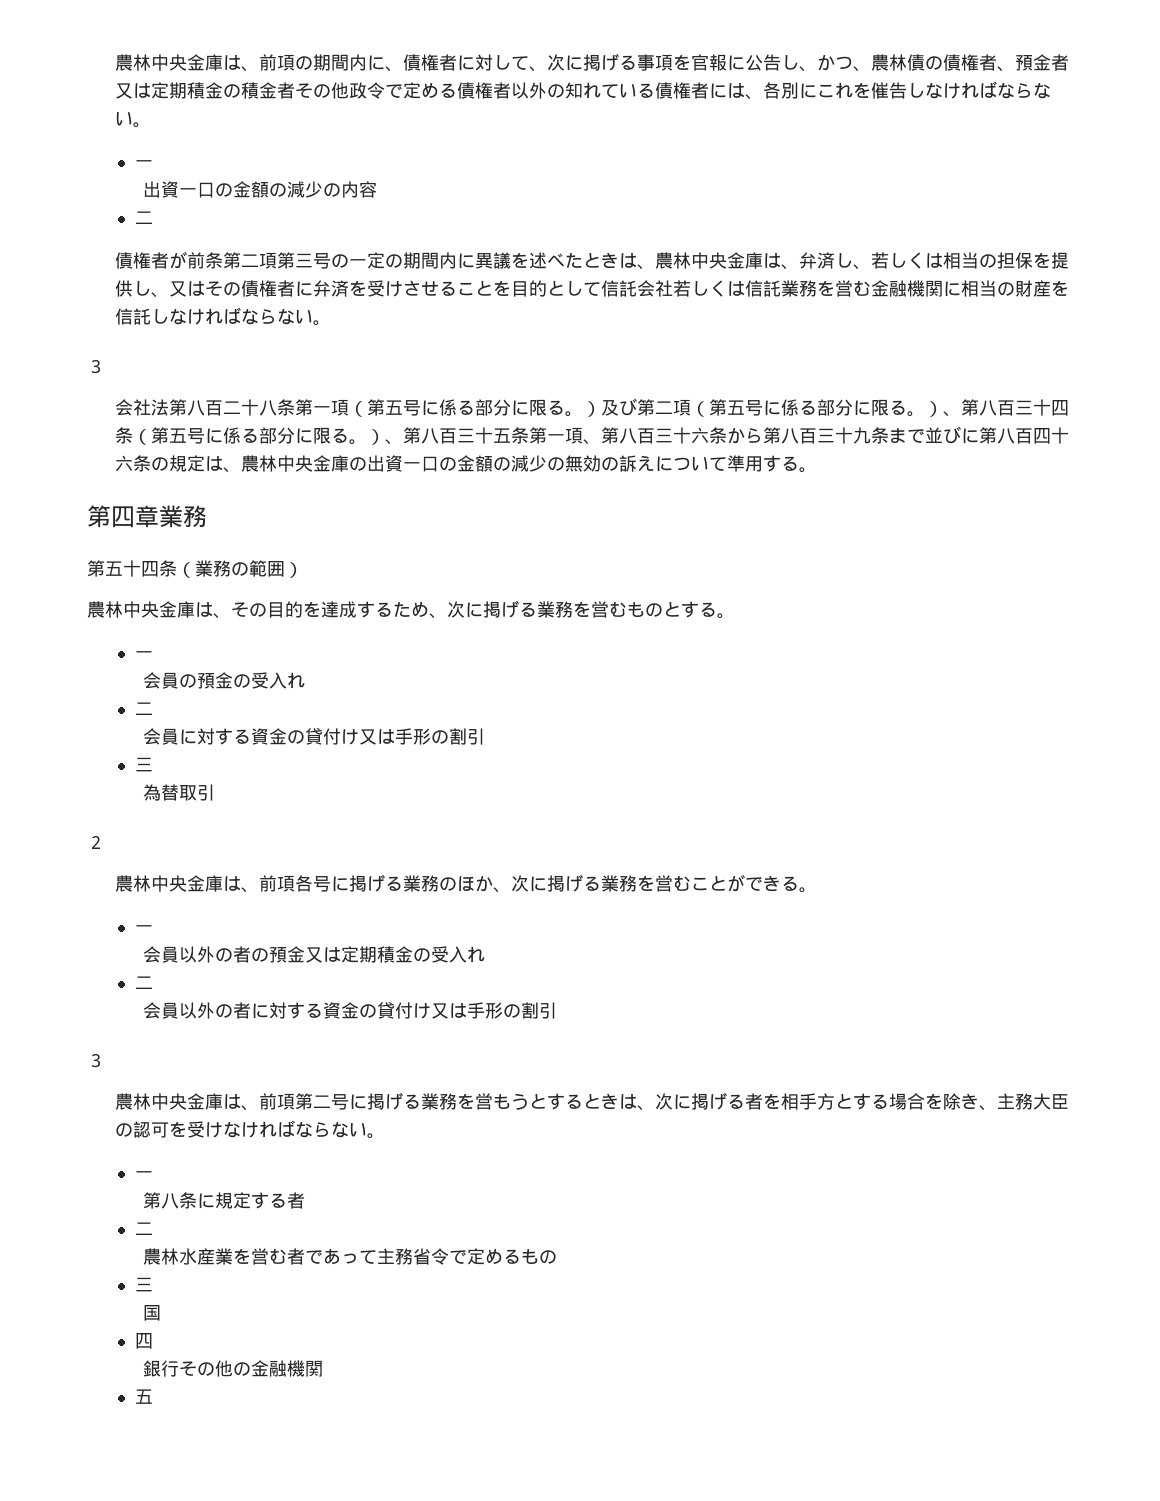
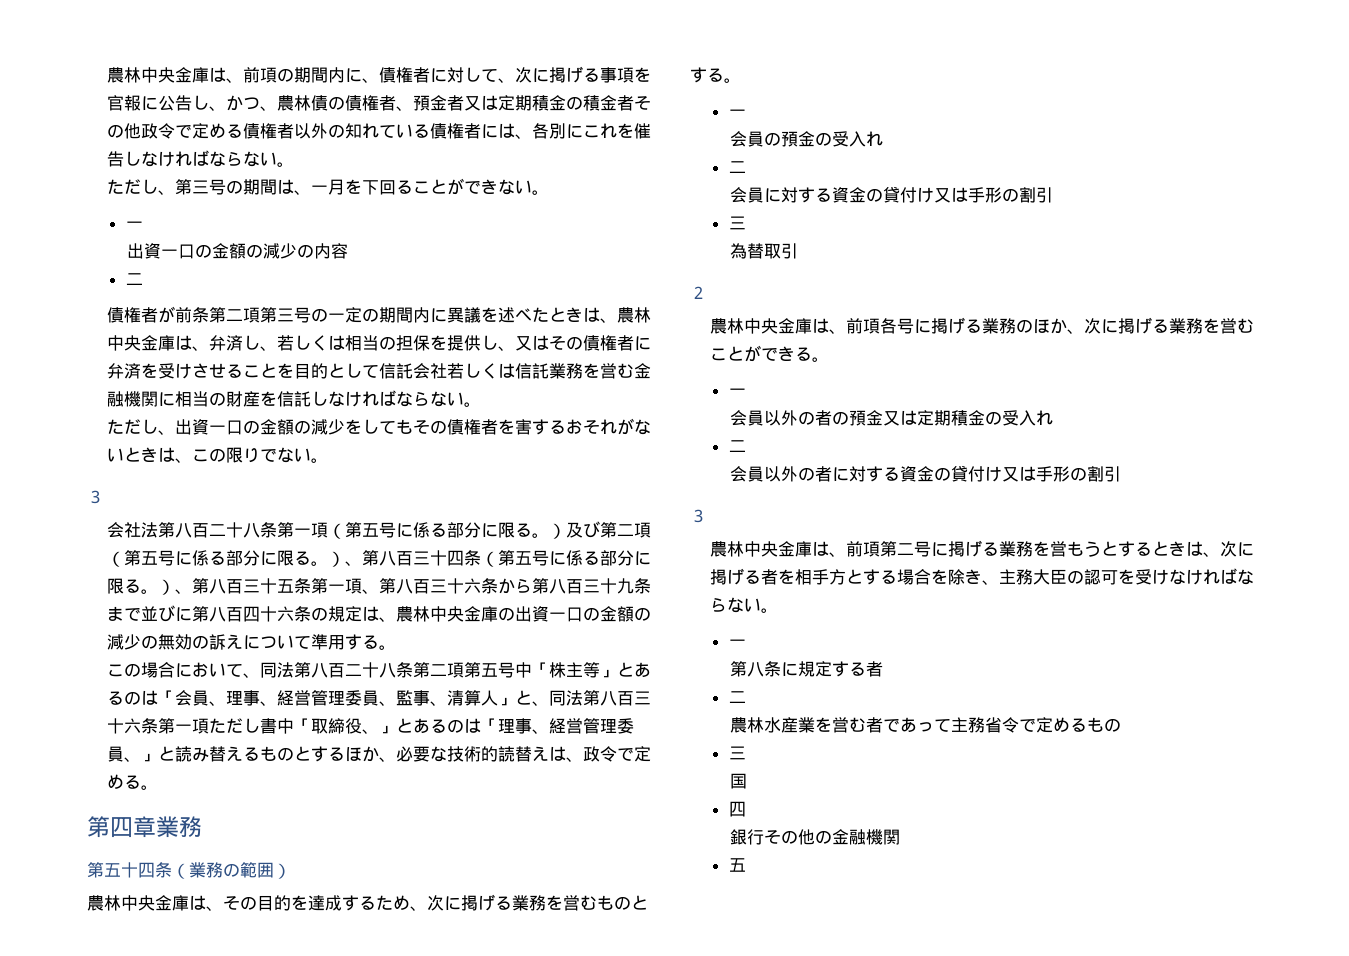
+ ただし、第三号の期間は、一月を下回ることができない。
+ ただし、出資一口の金額の減少をしてもその債権者を害するおそれがないときは、この限りでない。
+ この場合において、同法第八百二十八条第二項第五号中「株主等」とあるのは「会員、理事、経営管理委員、監事、清算人」と、同法第八百三十六条第一項ただし書中「取締役、」とあるのは「理事、経営管理委員、」と読み替えるものとするほか、必要な技術的読替えは、政令で定める。

